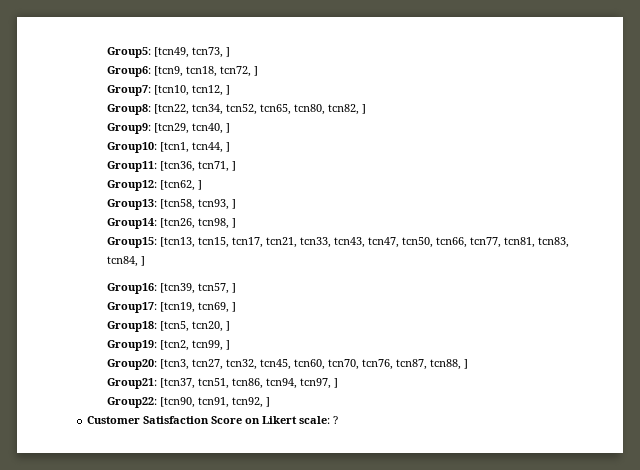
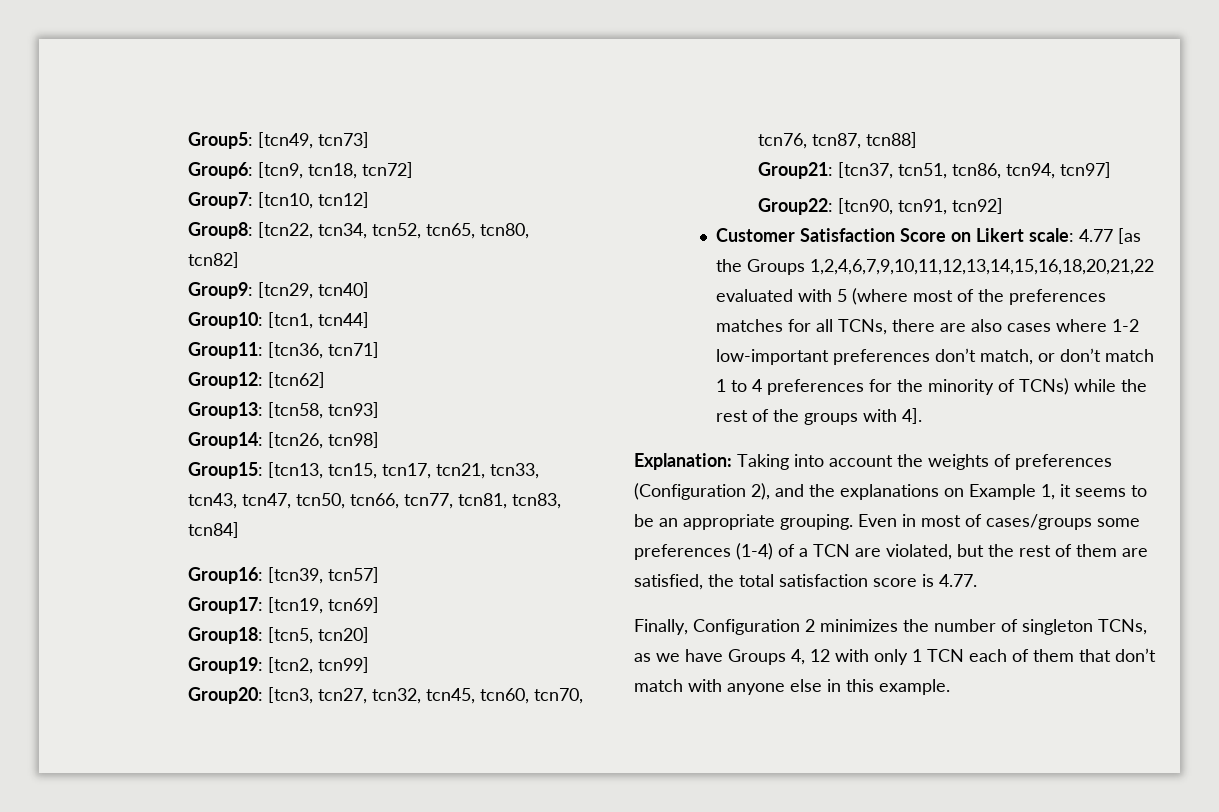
- Group5: [tcn49, tcn73, ]
+ Group5: [tcn49, tcn73]
- Group6: [tcn9, tcn18, tcn72, ]
+ Group6: [tcn9, tcn18, tcn72]
- Group7: [tcn10, tcn12, ]
+ Group7: [tcn10, tcn12]
- Group8: [tcn22, tcn34, tcn52, tcn65, tcn80, tcn82, ]
+ Group8: [tcn22, tcn34, tcn52, tcn65, tcn80, tcn82]
- Group9: [tcn29, tcn40, ]
+ Group9: [tcn29, tcn40]
- Group10: [tcn1, tcn44, ]
+ Group10: [tcn1, tcn44]
- Group11: [tcn36, tcn71, ]
+ Group11: [tcn36, tcn71]
- Group12: [tcn62, ]
+ Group12: [tcn62]
- Group13: [tcn58, tcn93, ]
+ Group13: [tcn58, tcn93]
- Group14: [tcn26, tcn98, ]
+ Group14: [tcn26, tcn98]
- Group15: [tcn13, tcn15, tcn17, tcn21, tcn33, tcn43, tcn47, tcn50, tcn66, tcn77, tcn81, tcn83, tcn84, ]
+ Group15: [tcn13, tcn15, tcn17, tcn21, tcn33, tcn43, tcn47, tcn50, tcn66, tcn77, tcn81, tcn83, tcn84]
- Group16: [tcn39, tcn57, ]
+ Group16: [tcn39, tcn57]
- Group17: [tcn19, tcn69, ]
+ Group17: [tcn19, tcn69]
- Group18: [tcn5, tcn20, ]
+ Group18: [tcn5, tcn20]
- Group19: [tcn2, tcn99, ]
+ Group19: [tcn2, tcn99]
- Group20: [tcn3, tcn27, tcn32, tcn45, tcn60, tcn70, tcn76, tcn87, tcn88, ]
+ Group20: [tcn3, tcn27, tcn32, tcn45, tcn60, tcn70, tcn76, tcn87, tcn88]
- Group21: [tcn37, tcn51, tcn86, tcn94, tcn97, ]
+ Group21: [tcn37, tcn51, tcn86, tcn94, tcn97]
- Group22: [tcn90, tcn91, tcn92, ]
+ Group22: [tcn90, tcn91, tcn92]
- Customer Satisfaction Score on Likert scale: ?
+ Customer Satisfaction Score on Likert scale: 4.77 [as the Groups 1,2,4,6,7,9,10,11,12,13,14,15,16,18,20,21,22 evaluated with 5 (where most of the preferences matches for all TCNs, there are also cases where 1-2 low-important preferences don’t match, or don’t match 1 to 4 preferences for the minority of TCNs) while the rest of the groups with 4].
+ Explanation: Taking into account the weights of preferences (Configuration 2), and the explanations on Example 1, it seems to be an appropriate grouping. Even in most of cases/groups some preferences (1-4) of a TCN are violated, but the rest of them are satisfied, the total satisfaction score is 4.77.
+ Finally, Configuration 2 minimizes the number of singleton TCNs, as we have Groups 4, 12 with only 1 TCN each of them that don’t match with anyone else in this example.

